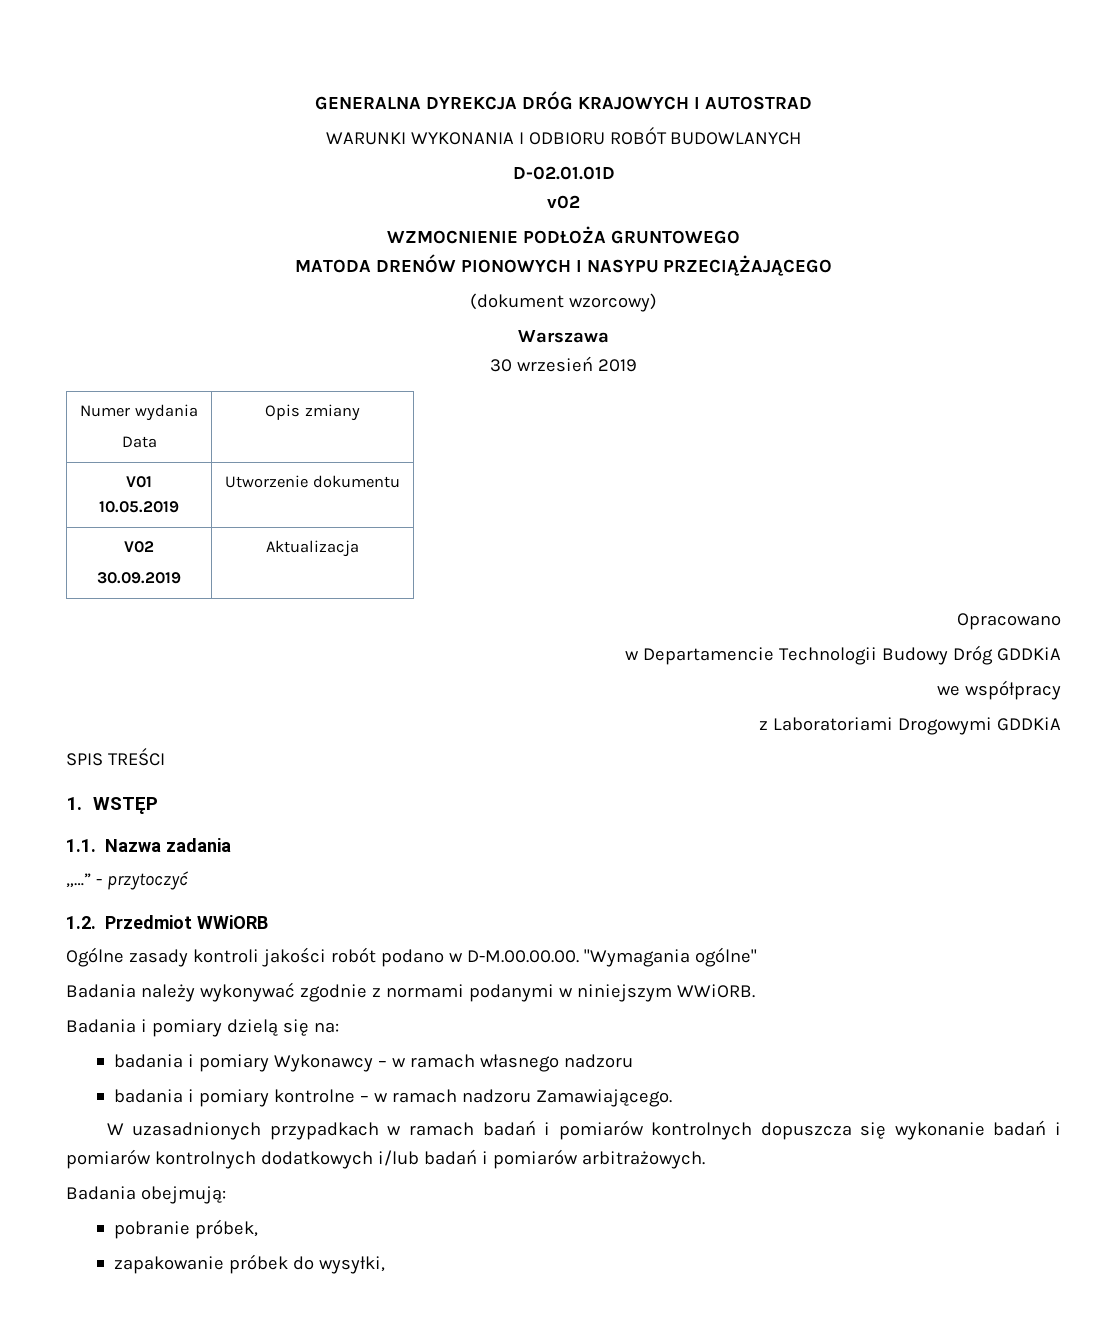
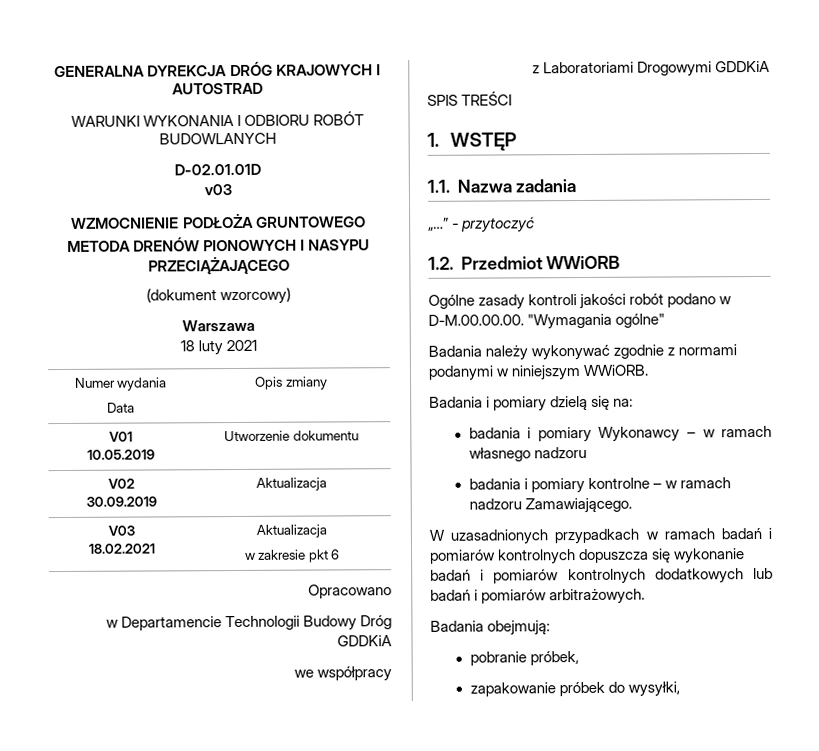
- v02
+ v03
- MATODA DRENÓW PIONOWYCH I NASYPU PRZECIĄŻAJĄCEGO
+ METODA DRENÓW PIONOWYCH I NASYPU PRZECIĄŻAJĄCEGO
- 30 wrzesień 2019
+ 18 luty 2021
+ V03
+ 18.02.2021 | Aktualizacja
+ w zakresie pkt 6
- W uzasadnionych przypadkach w ramach badań i pomiarów kontrolnych dopuszcza się wykonanie badań i pomiarów kontrolnych dodatkowych i/lub badań i pomiarów arbitrażowych.
+ W uzasadnionych przypadkach w ramach badań i pomiarów kontrolnych dopuszcza się wykonanie badań i pomiarów kontrolnych dodatkowych lub badań i pomiarów arbitrażowych.

